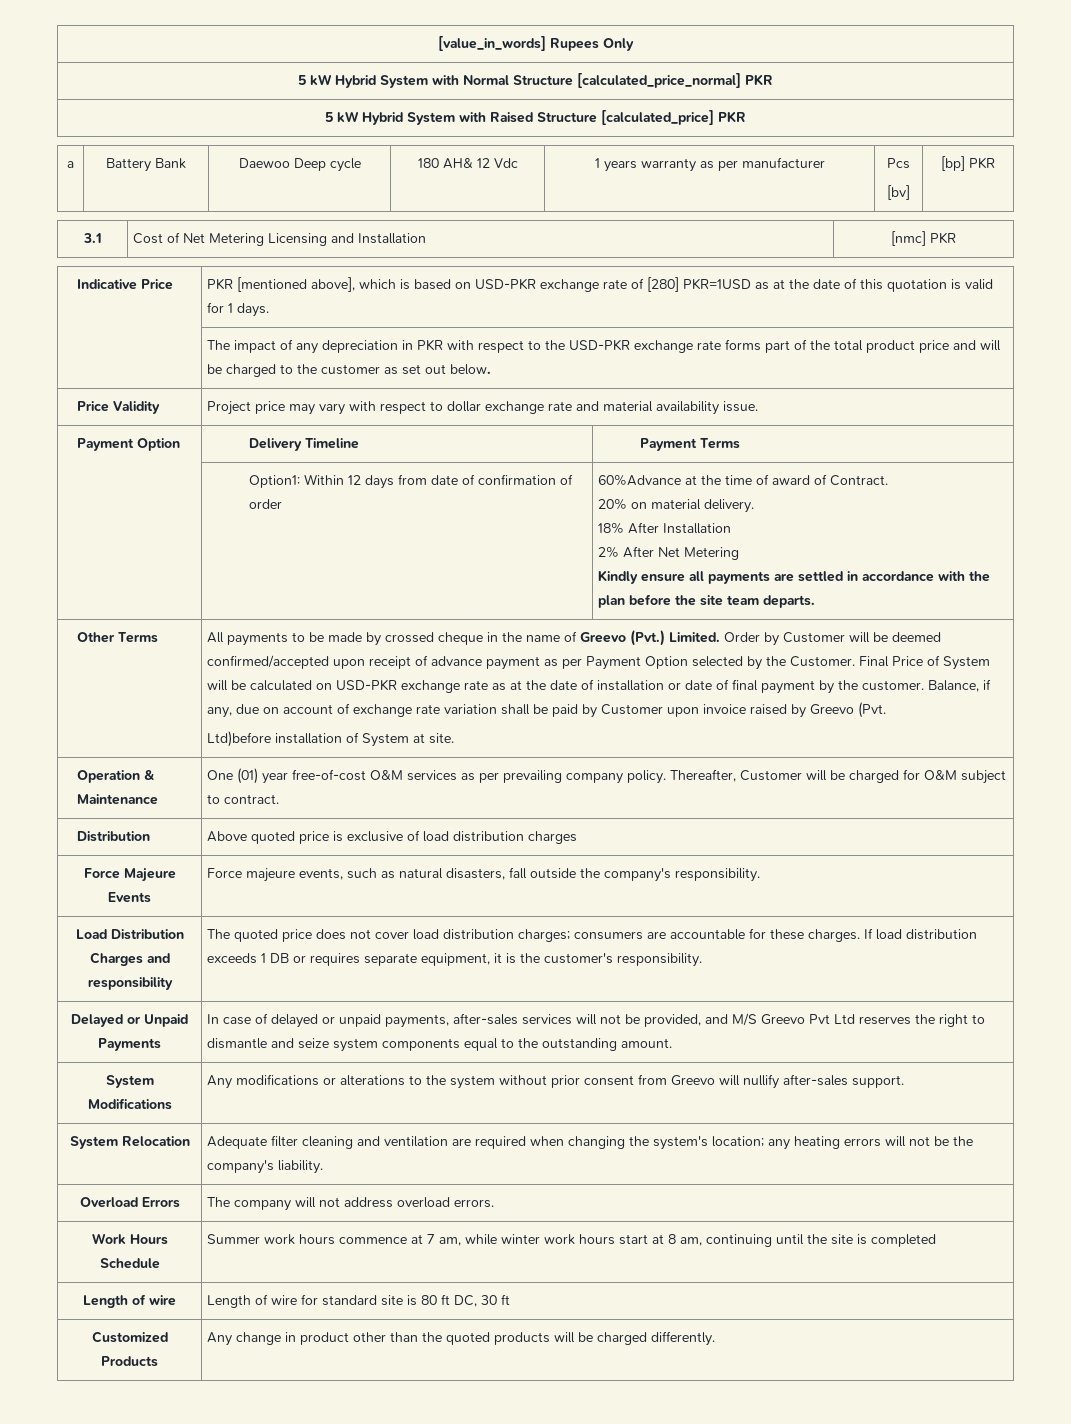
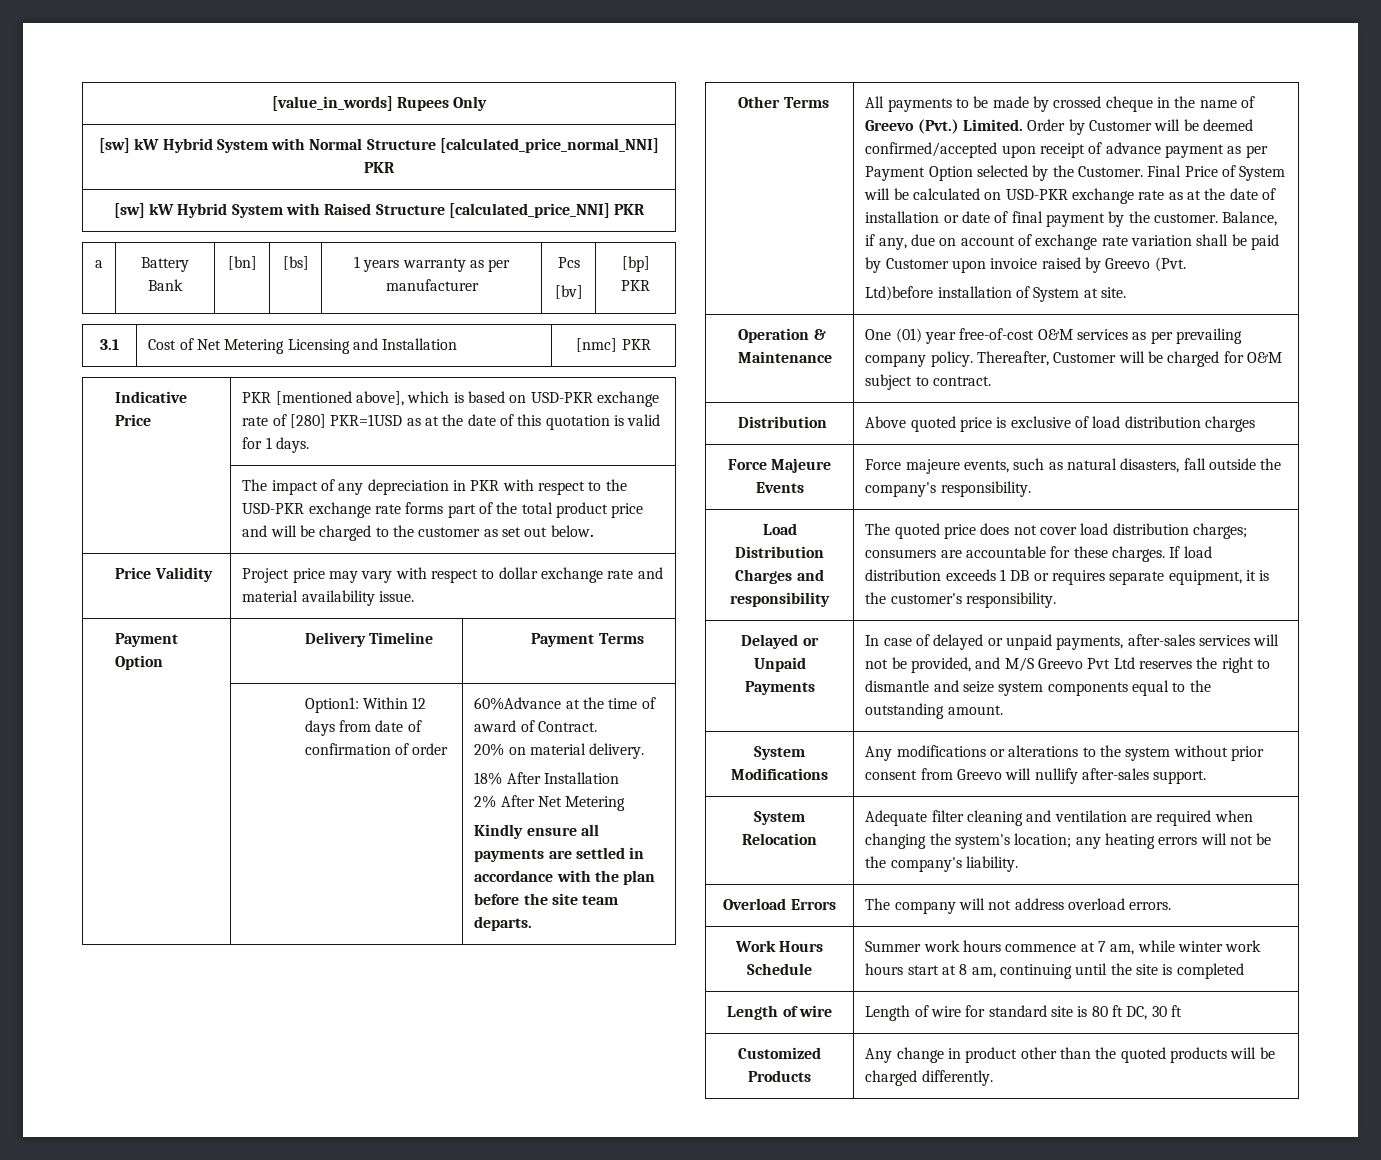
- 5 kW Hybrid System with Normal Structure [calculated_price_normal] PKR
- 5 kW Hybrid System with Raised Structure [calculated_price] PKR
+ [sw] kW Hybrid System with Normal Structure [calculated_price_normal_NNI] PKR
+ [sw] kW Hybrid System with Raised Structure [calculated_price_NNI] PKR
- a | Battery Bank | Daewoo Deep cycle | 180 AH& 12 Vdc | 1 years warranty as per manufacturer | Pcs
+ a | Battery Bank | [bn] | [bs] | 1 years warranty as per manufacturer | Pcs

